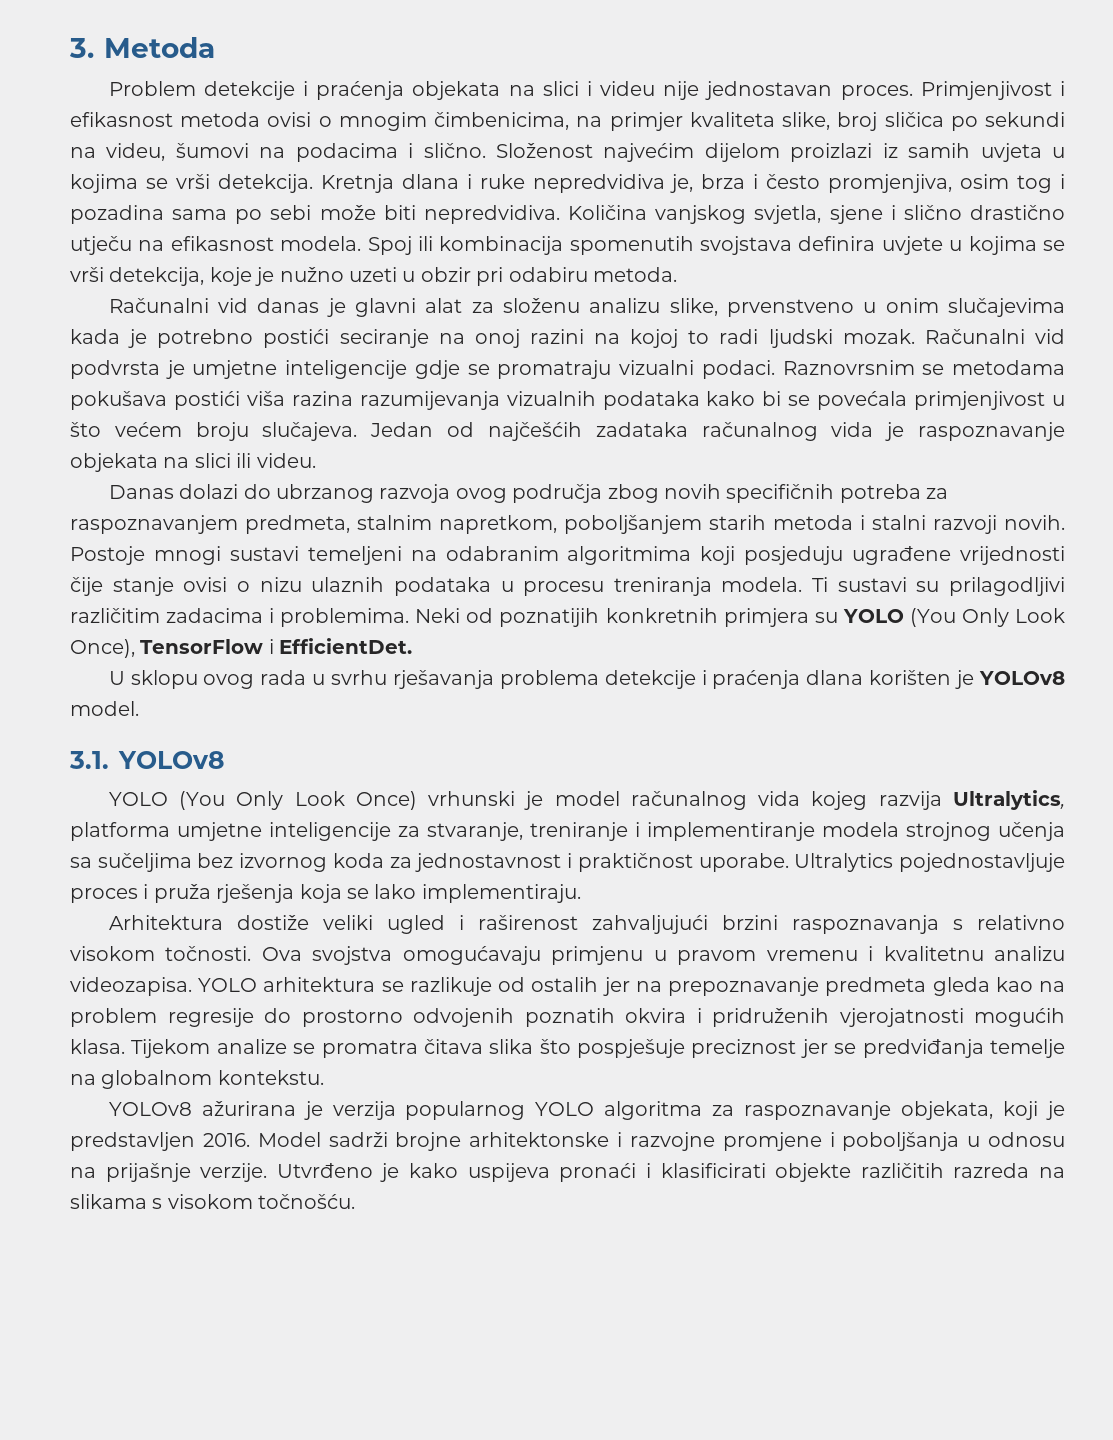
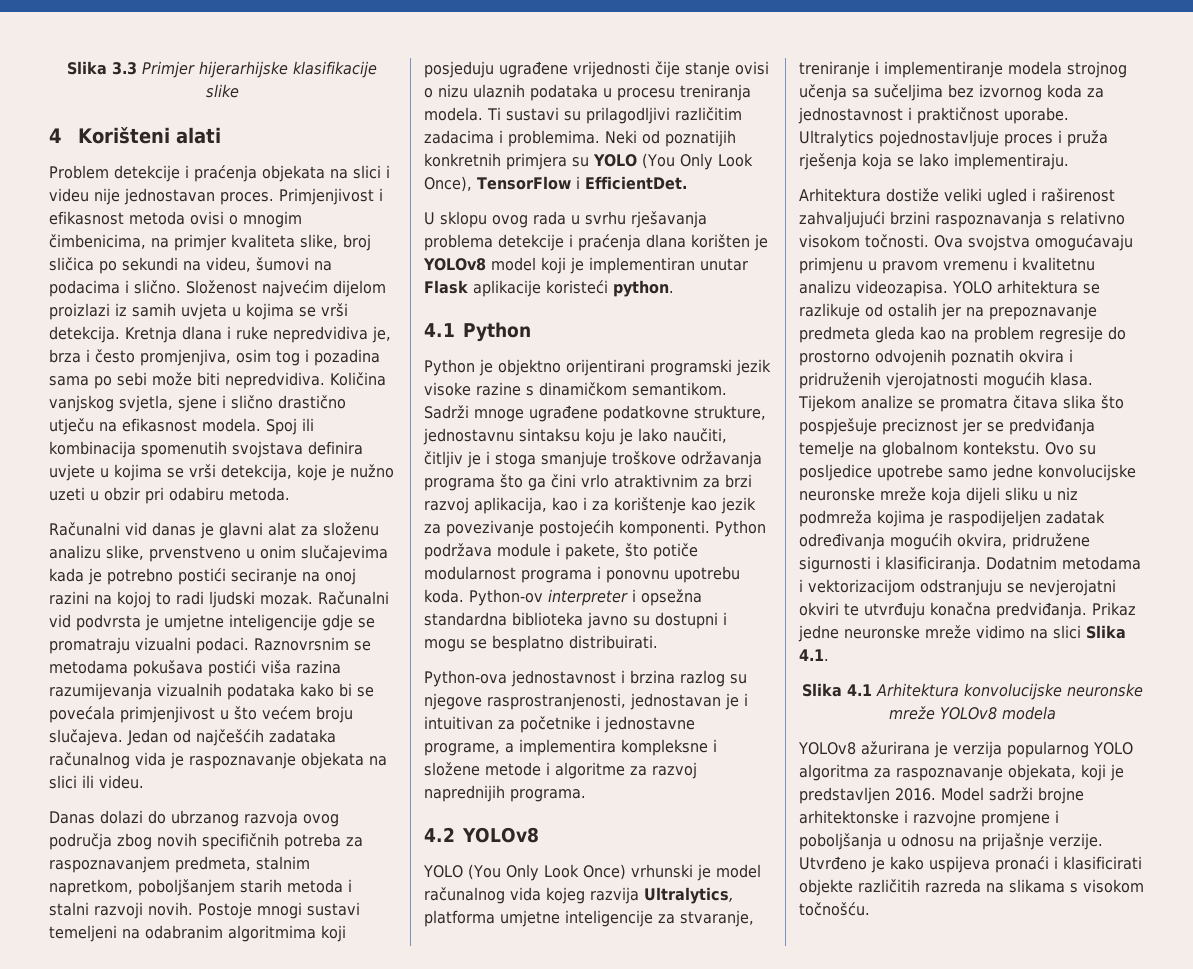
- 3. Metoda
+ Slika 3.3 Primjer hijerarhijske klasifikacije slike
+ 4 Korišteni alati
- U sklopu ovog rada u svrhu rješavanja problema detekcije i praćenja dlana korišten je YOLOv8 model.
- 3.1. YOLOv8
+ U sklopu ovog rada u svrhu rješavanja problema detekcije i praćenja dlana korišten je YOLOv8 model koji je implementiran unutar Flask aplikacije koristeći python.
+ 4.1 Python
+ Python je objektno orijentirani programski jezik visoke razine s dinamičkom semantikom. Sadrži mnoge ugrađene podatkovne strukture, jednostavnu sintaksu koju je lako naučiti, čitljiv je i stoga smanjuje troškove održavanja programa što ga čini vrlo atraktivnim za brzi razvoj aplikacija, kao i za korištenje kao jezik za povezivanje postojećih komponenti. Python podržava module i pakete, što potiče modularnost programa i ponovnu upotrebu koda. Python-ov interpreter i opsežna standardna biblioteka javno su dostupni i mogu se besplatno distribuirati.
+ Python-ova jednostavnost i brzina razlog su njegove rasprostranjenosti, jednostavan je i intuitivan za početnike i jednostavne programe, a implementira kompleksne i složene metode i algoritme za razvoj naprednijih programa.
+ 4.2 YOLOv8
+ Ovo su posljedice upotrebe samo jedne konvolucijske neuronske mreže koja dijeli sliku u niz podmreža kojima je raspodijeljen zadatak određivanja mogućih okvira, pridružene sigurnosti i klasificiranja. Dodatnim metodama i vektorizacijom odstranjuju se nevjerojatni okviri te utvrđuju konačna predviđanja. Prikaz jedne neuronske mreže vidimo na slici Slika 4.1.
+ Slika 4.1 Arhitektura konvolucijske neuronske mreže YOLOv8 modela

